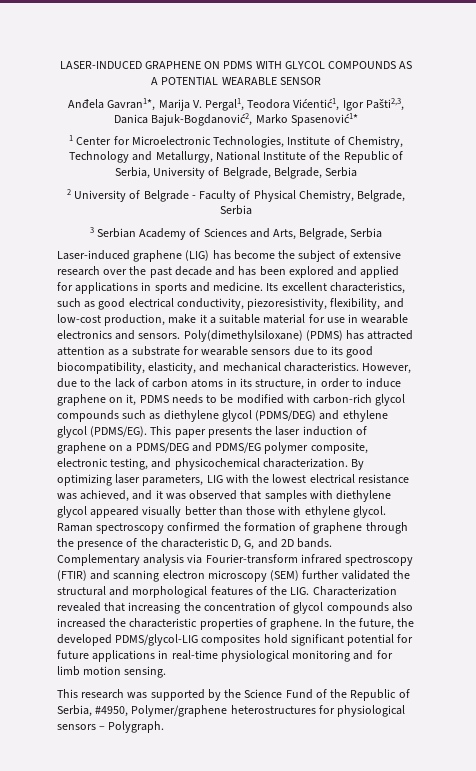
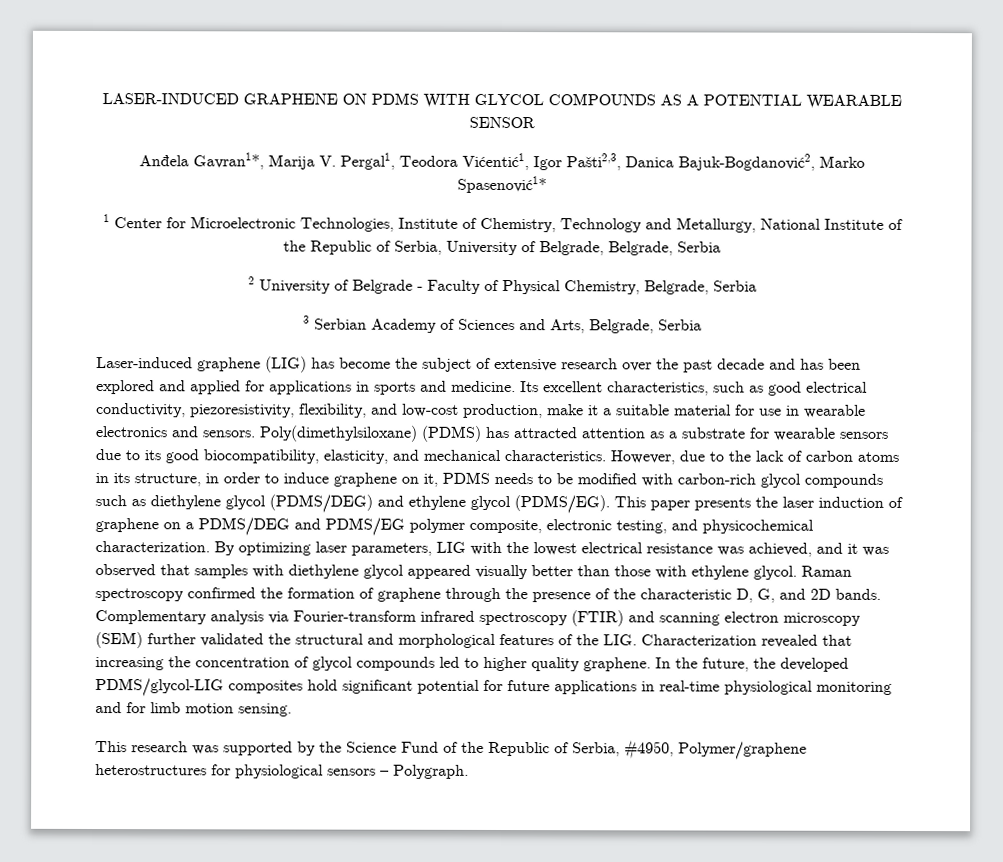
- Complementary analysis via Fourier-transform infrared spectroscopy (FTIR) and scanning electron microscopy (SEM) further validated the structural and morphological features of the LIG. Characterization revealed that increasing the concentration of glycol compounds also increased the characteristic properties of graphene.
+ Complementary analysis via Fourier-transform infrared spectroscopy (FTIR) and scanning electron microscopy (SEM) further validated the structural and morphological features of the LIG. Characterization revealed that increasing the concentration of glycol compounds led to higher quality graphene.

